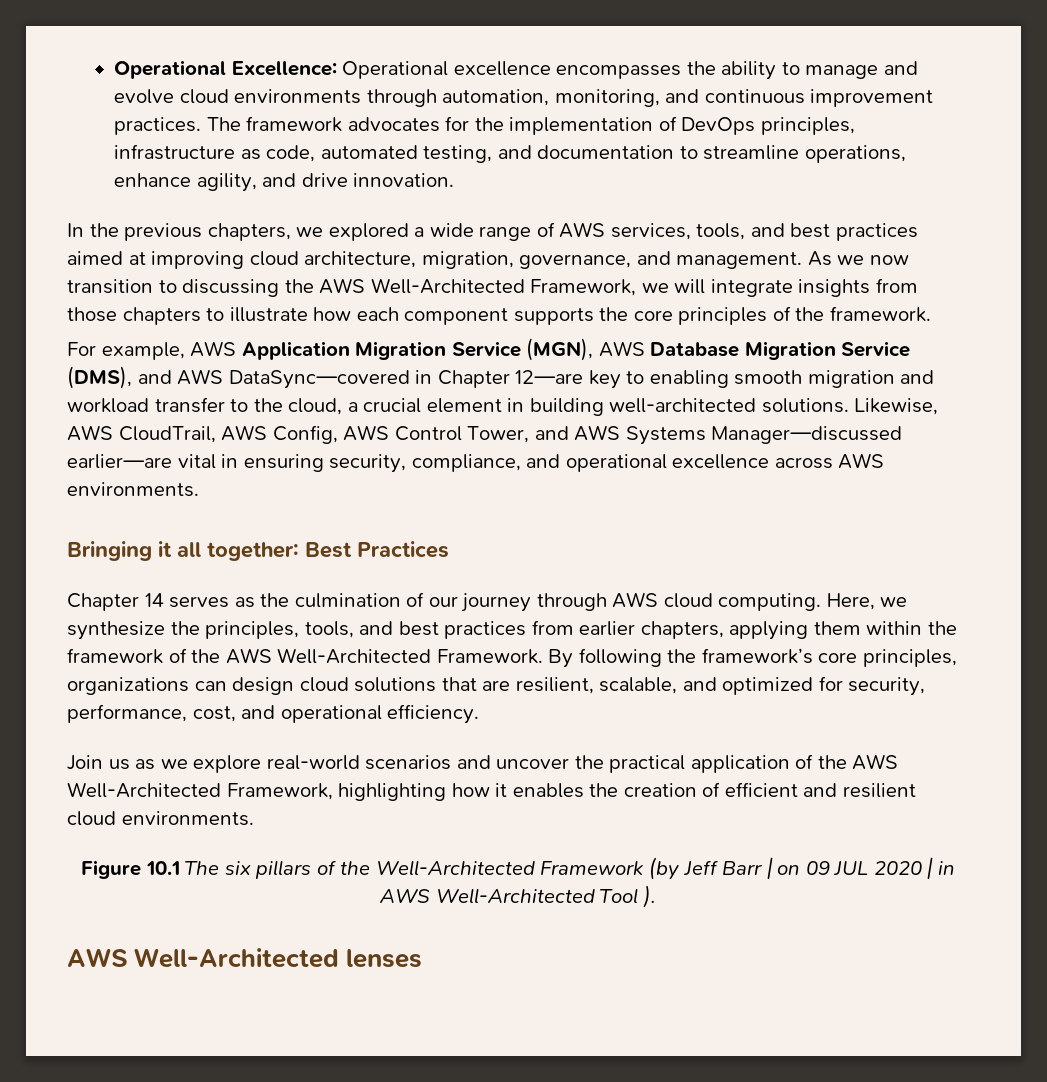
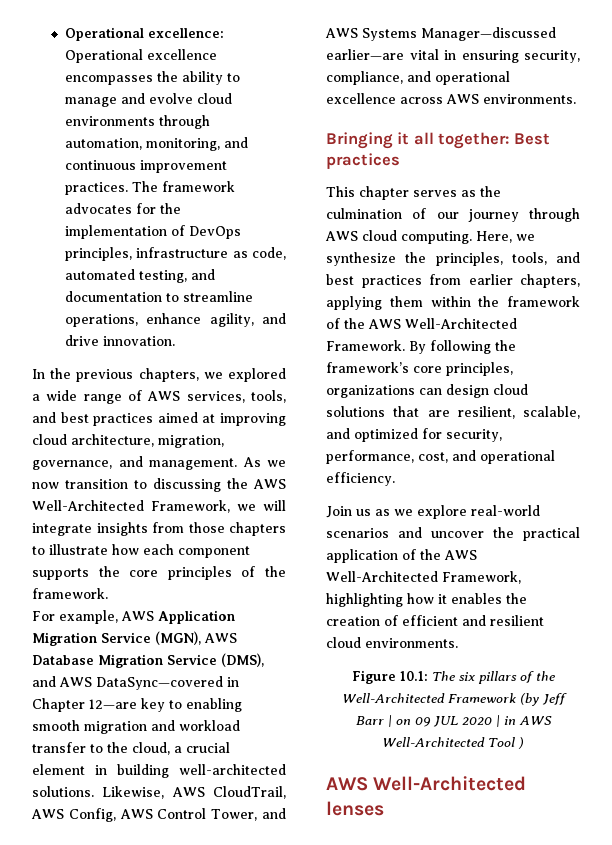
- Operational Excellence: Operational excellence encompasses the ability to manage and evolve cloud environments through automation, monitoring, and continuous improvement practices.
+ Operational excellence: Operational excellence encompasses the ability to manage and evolve cloud environments through automation, monitoring, and continuous improvement practices.
- Bringing it all together: Best Practices
- Chapter 14 serves as the culmination of our journey through AWS cloud computing.
+ Bringing it all together: Best practices
+ This chapter serves as the culmination of our journey through AWS cloud computing.
- Figure 10.1 The six pillars of the Well-Architected Framework (by Jeff Barr | on 09 JUL 2020 | in AWS Well-Architected Tool ).
+ Figure 10.1: The six pillars of the Well-Architected Framework (by Jeff Barr | on 09 JUL 2020 | in AWS Well-Architected Tool )

